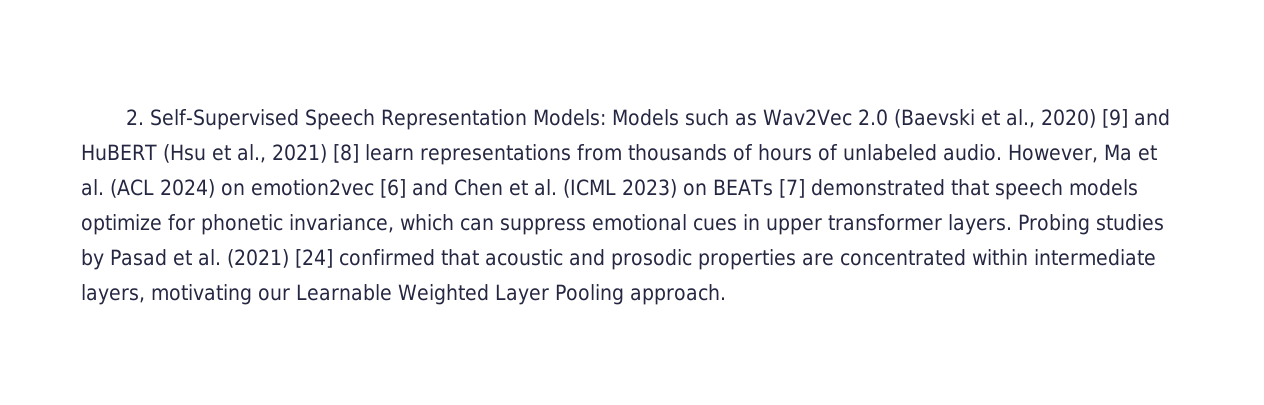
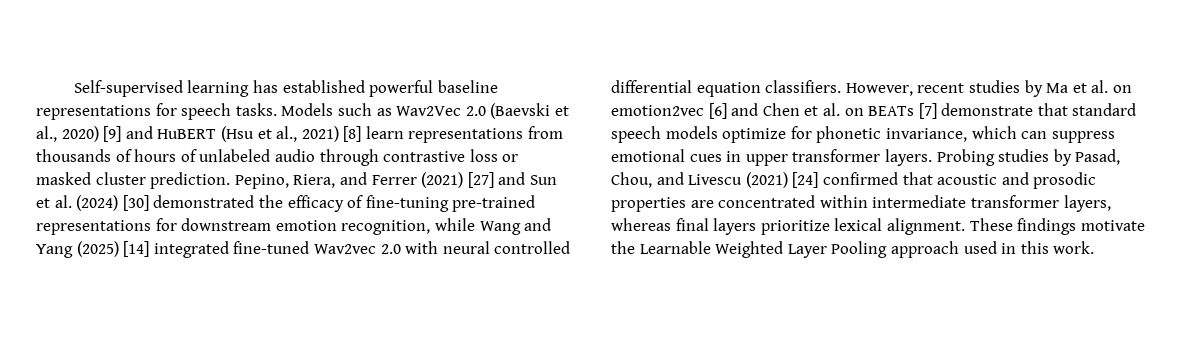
- 2. Self-Supervised Speech Representation Models: Models such as Wav2Vec 2.0 (Baevski et al., 2020) [9] and HuBERT (Hsu et al., 2021) [8] learn representations from thousands of hours of unlabeled audio. However, Ma et al. (ACL 2024) on emotion2vec [6] and Chen et al. (ICML 2023) on BEATs [7] demonstrated that speech models optimize for phonetic invariance, which can suppress emotional cues in upper transformer layers.
+ Self-supervised learning has established powerful baseline representations for speech tasks. Models such as Wav2Vec 2.0 (Baevski et al., 2020) [9] and HuBERT (Hsu et al., 2021) [8] learn representations from thousands of hours of unlabeled audio through contrastive loss or masked cluster prediction. Pepino, Riera, and Ferrer (2021) [27] and Sun et al. (2024) [30] demonstrated the efficacy of fine-tuning pre-trained representations for downstream emotion recognition, while Wang and Yang (2025) [14] integrated fine-tuned Wav2vec 2.0 with neural controlled differential equation classifiers. However, recent studies by Ma et al. on emotion2vec [6] and Chen et al. on BEATs [7] demonstrate that standard speech models optimize for phonetic invariance, which can suppress emotional cues in upper transformer layers.
- Probing studies by Pasad et al. (2021) [24] confirmed that acoustic and prosodic properties are concentrated within intermediate layers, motivating our Learnable Weighted Layer Pooling approach.
+ Probing studies by Pasad, Chou, and Livescu (2021) [24] confirmed that acoustic and prosodic properties are concentrated within intermediate transformer layers, whereas final layers prioritize lexical alignment. These findings motivate the Learnable Weighted Layer Pooling approach used in this work.

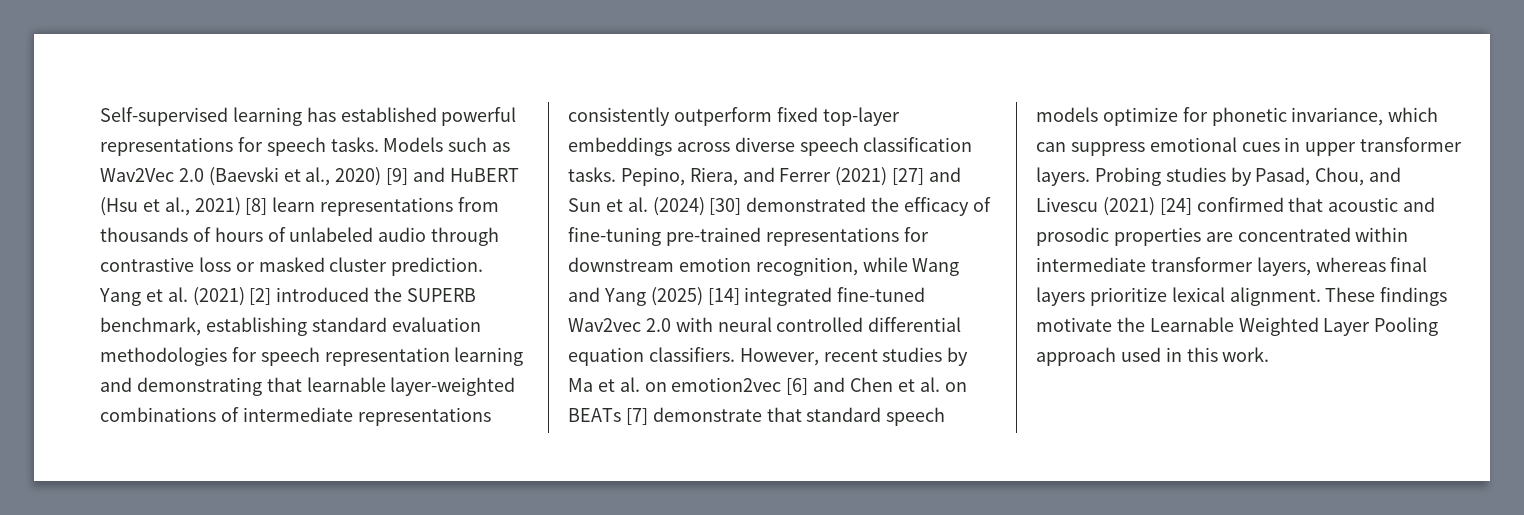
- Self-supervised learning has established powerful baseline representations for speech tasks.
+ Self-supervised learning has established powerful representations for speech tasks.
+ Yang et al. (2021) [2] introduced the SUPERB benchmark, establishing standard evaluation methodologies for speech representation learning and demonstrating that learnable layer-weighted combinations of intermediate representations consistently outperform fixed top-layer embeddings across diverse speech classification tasks.

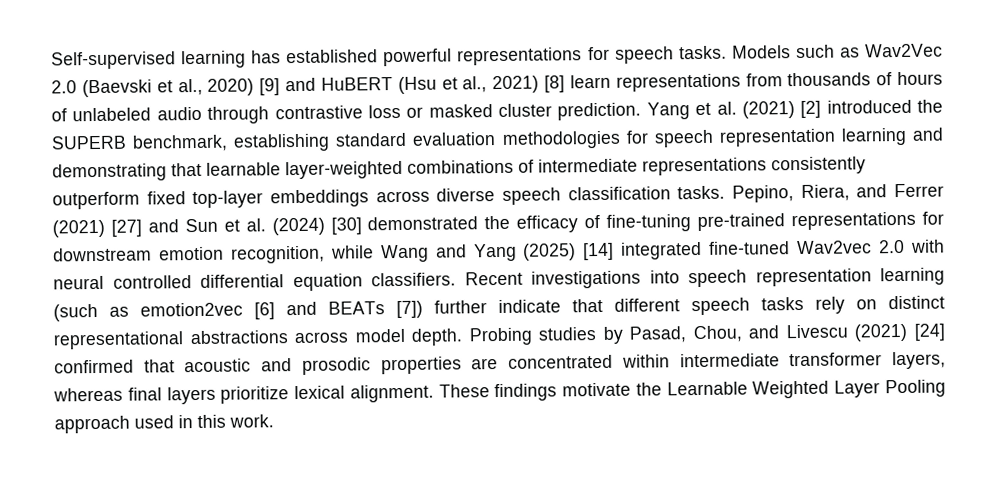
- However, recent studies by Ma et al. on emotion2vec [6] and Chen et al. on BEATs [7] demonstrate that standard speech models optimize for phonetic invariance, which can suppress emotional cues in upper transformer layers.
+ Recent investigations into speech representation learning (such as emotion2vec [6] and BEATs [7]) further indicate that different speech tasks rely on distinct representational abstractions across model depth.

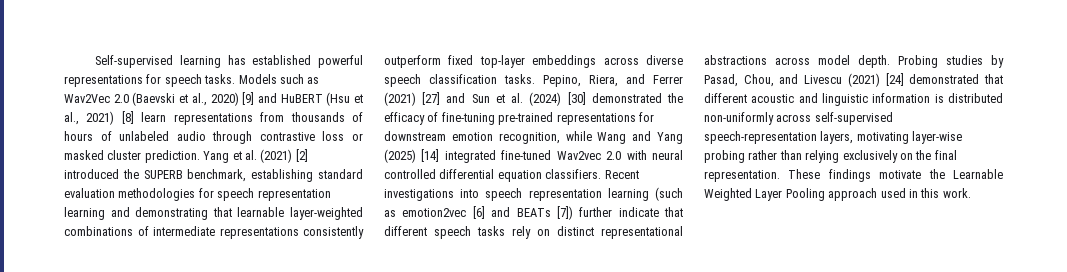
- Probing studies by Pasad, Chou, and Livescu (2021) [24] confirmed that acoustic and prosodic properties are concentrated within intermediate transformer layers, whereas final layers prioritize lexical alignment.
+ Probing studies by Pasad, Chou, and Livescu (2021) [24] demonstrated that different acoustic and linguistic information is distributed non-uniformly across self-supervised speech-representation layers, motivating layer-wise probing rather than relying exclusively on the final representation.

